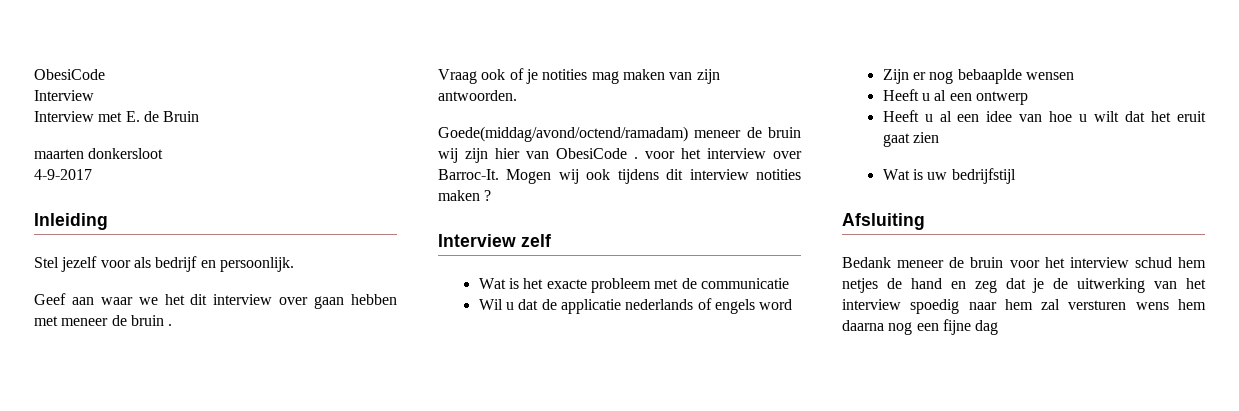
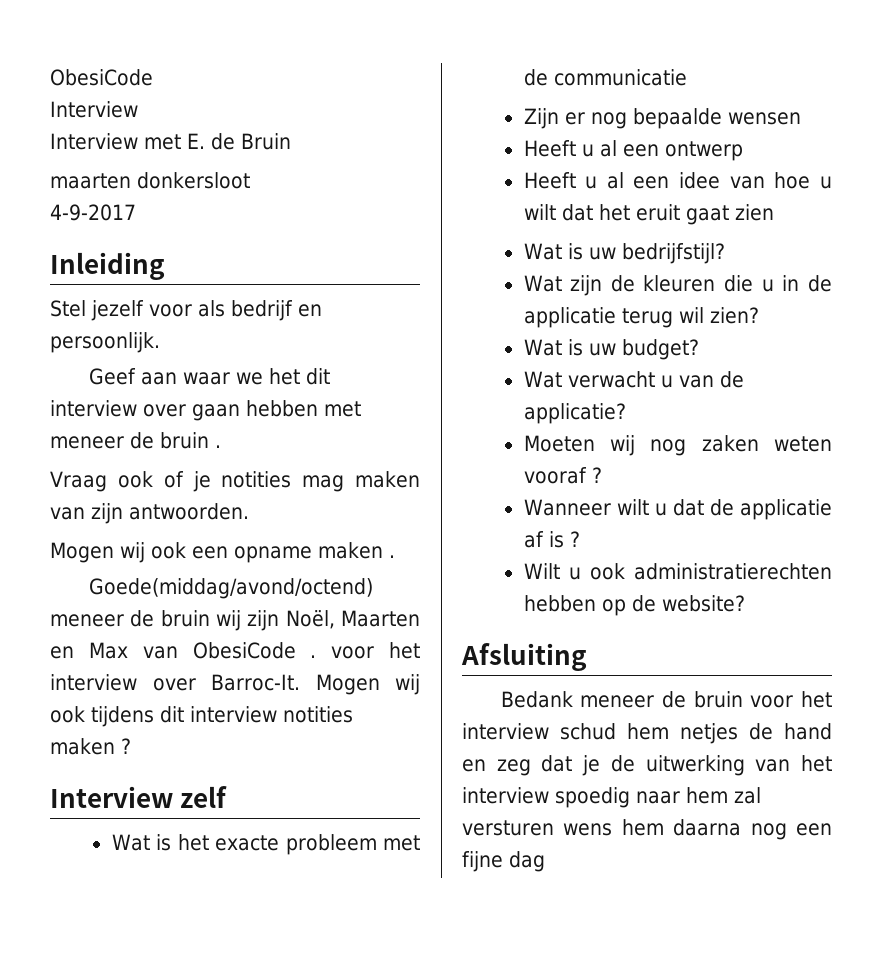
- Goede(middag/avond/octend/ramadam) meneer de bruin wij zijn hier van ObesiCode . voor het interview over Barroc-It.
+ Mogen wij ook een opname maken .
+ Goede(middag/avond/octend) meneer de bruin wij zijn Noël, Maarten en Max van ObesiCode . voor het interview over Barroc-It.
- Wil u dat de applicatie nederlands of engels word
- Zijn er nog bebaaplde wensen
+ Zijn er nog bepaalde wensen
- Wat is uw bedrijfstijl
+ Wat is uw bedrijfstijl?
+ Wat zijn de kleuren die u in de applicatie terug wil zien?
+ Wat is uw budget?
+ Wat verwacht u van de applicatie?
+ Moeten wij nog zaken weten vooraf ?
+ Wanneer wilt u dat de applicatie af is ?
+ Wilt u ook administratierechten hebben op de website?

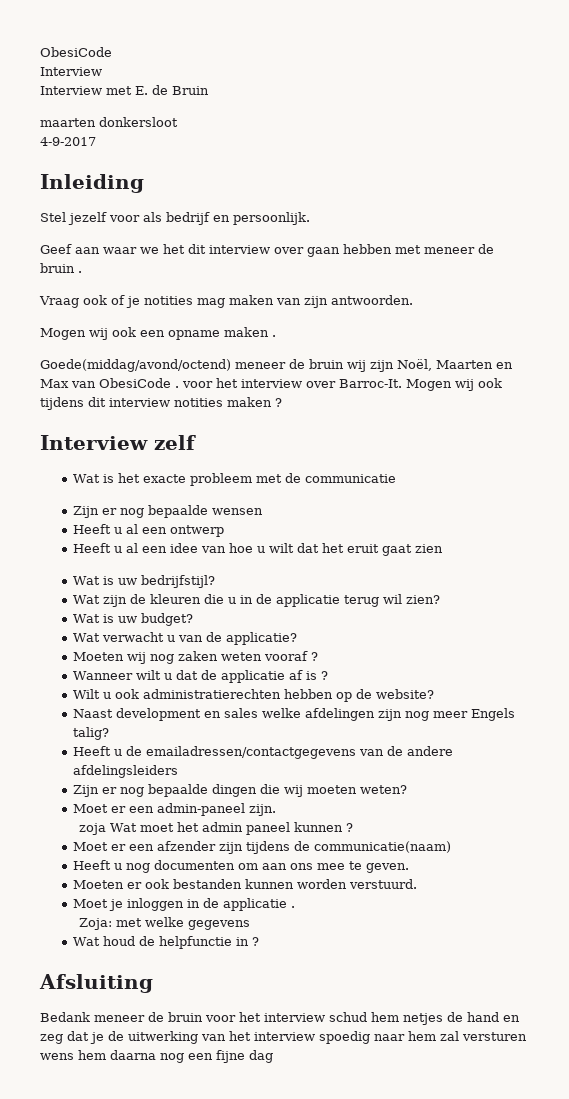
+ Naast development en sales welke afdelingen zijn nog meer Engels talig?
+ Heeft u de emailadressen/contactgegevens van de andere afdelingsleiders
+ Zijn er nog bepaalde dingen die wij moeten weten?
+ Moet er een admin-paneel zijn.
+ zoja Wat moet het admin paneel kunnen ?
+ Moet er een afzender zijn tijdens de communicatie(naam)
+ Heeft u nog documenten om aan ons mee te geven.
+ Moeten er ook bestanden kunnen worden verstuurd.
+ Moet je inloggen in de applicatie .
+ Zoja: met welke gegevens
+ Wat houd de helpfunctie in ?

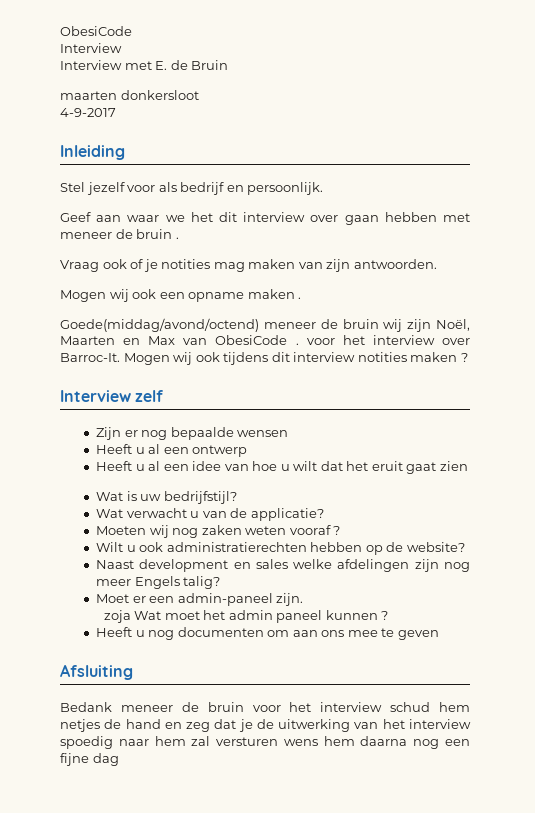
- Wat is het exacte probleem met de communicatie
- Wat zijn de kleuren die u in de applicatie terug wil zien?
- Wat is uw budget?
- Wanneer wilt u dat de applicatie af is ?
- Heeft u de emailadressen/contactgegevens van de andere afdelingsleiders
- Zijn er nog bepaalde dingen die wij moeten weten?
- Moet er een afzender zijn tijdens de communicatie(naam)
- Heeft u nog documenten om aan ons mee te geven.
- Moeten er ook bestanden kunnen worden verstuurd.
- Moet je inloggen in de applicatie .
- Zoja: met welke gegevens
- Wat houd de helpfunctie in ?
+ Heeft u nog documenten om aan ons mee te geven

